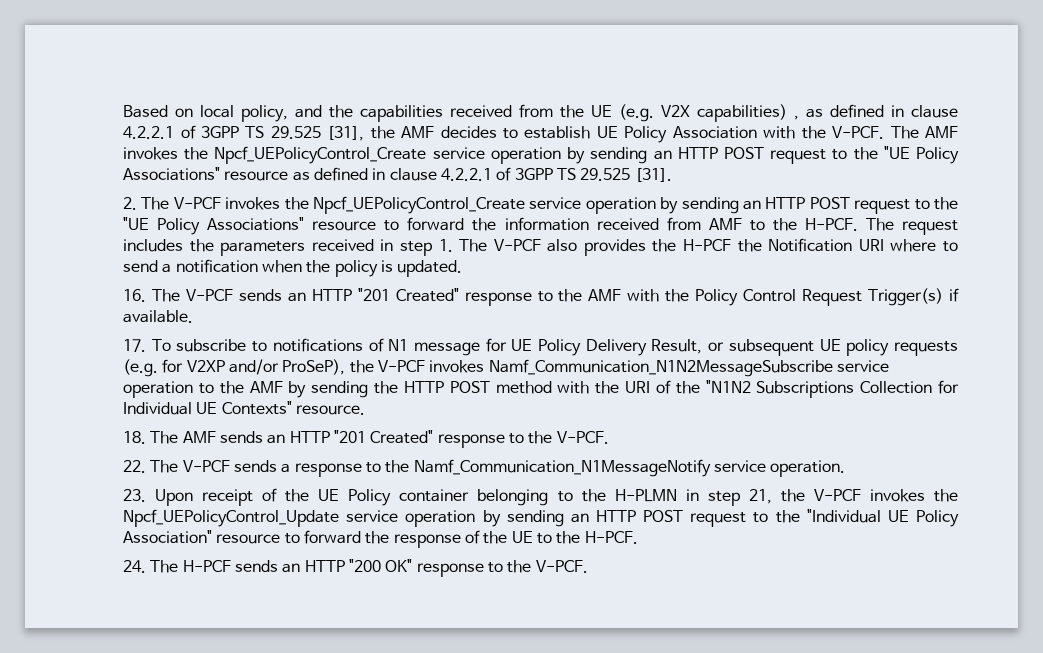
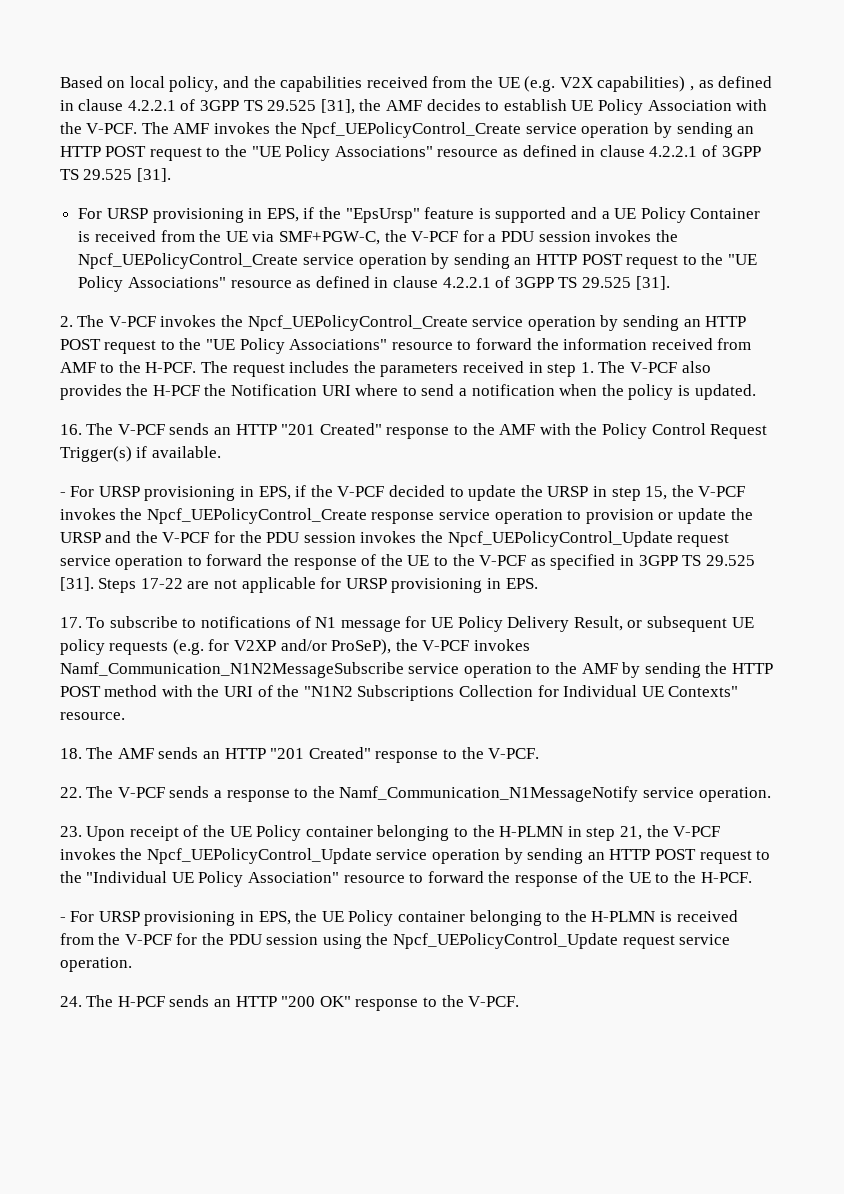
+ For URSP provisioning in EPS, if the "EpsUrsp" feature is supported and a UE Policy Container is received from the UE via SMF+PGW-C, the V-PCF for a PDU session invokes the Npcf_UEPolicyControl_Create service operation by sending an HTTP POST request to the "UE Policy Associations" resource as defined in clause 4.2.2.1 of 3GPP TS 29.525 [31].
+ - For URSP provisioning in EPS, if the V-PCF decided to update the URSP in step 15, the V-PCF invokes the Npcf_UEPolicyControl_Create response service operation to provision or update the URSP and the V-PCF for the PDU session invokes the Npcf_UEPolicyControl_Update request service operation to forward the response of the UE to the V-PCF as specified in 3GPP TS 29.525 [31]. Steps 17-22 are not applicable for URSP provisioning in EPS.
+ - For URSP provisioning in EPS, the UE Policy container belonging to the H-PLMN is received from the V-PCF for the PDU session using the Npcf_UEPolicyControl_Update request service operation.

